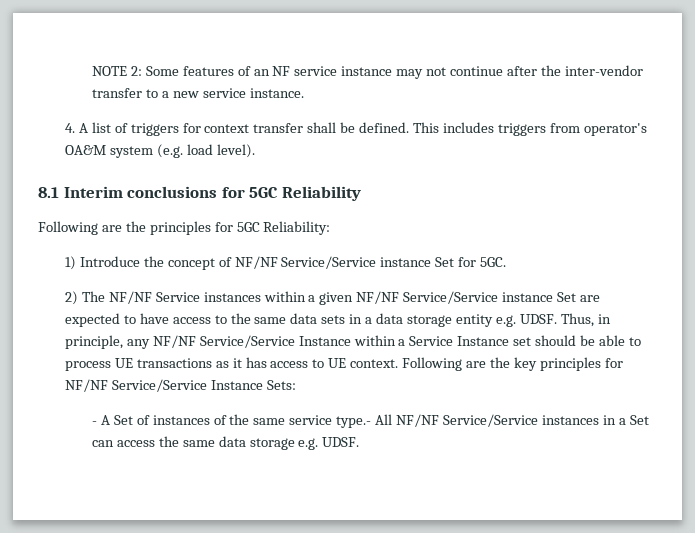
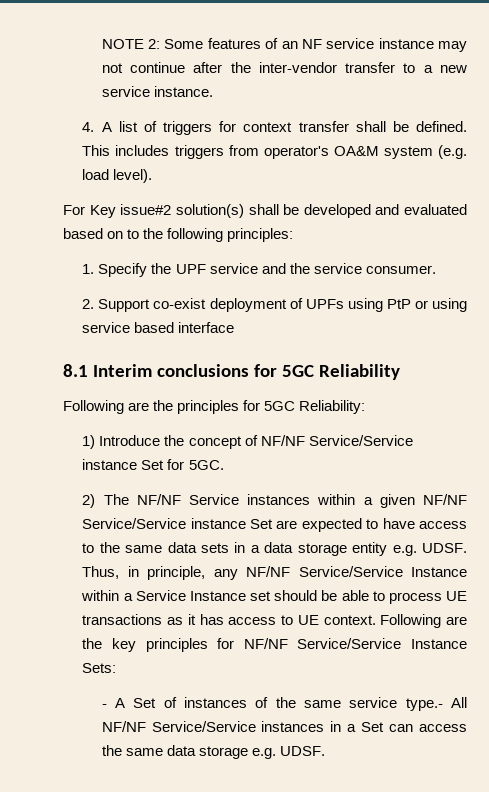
+ For Key issue#2 solution(s) shall be developed and evaluated based on to the following principles:
+ 1. Specify the UPF service and the service consumer.
+ 2. Support co-exist deployment of UPFs using PtP or using service based interface

